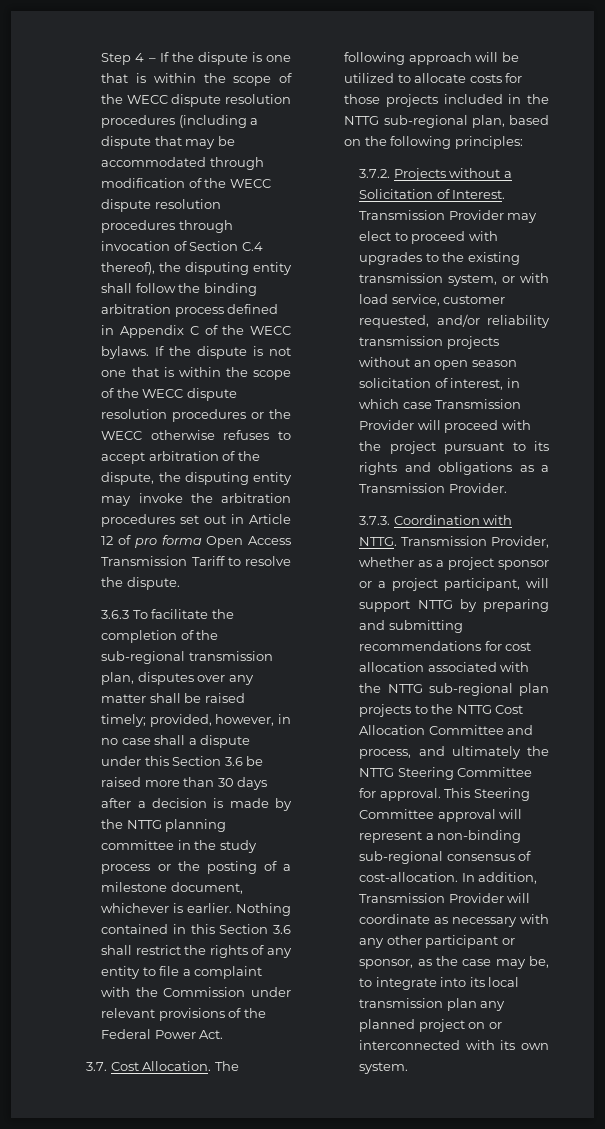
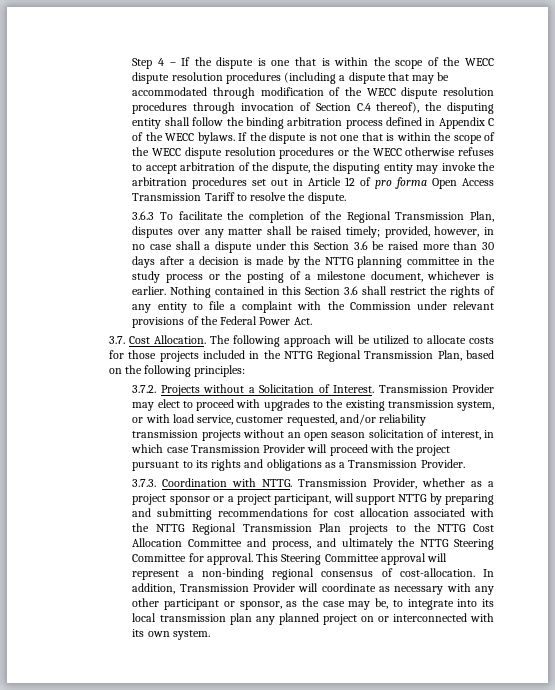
- 3.6.3 To facilitate the completion of the sub-regional transmission plan, disputes over any matter shall be raised timely; provided, however, in no case shall a dispute under this Section 3.6 be raised more than 30 days after a decision is made by the NTTG planning committee in the study process or the posting of a milestone document, whichever is earlier.
+ 3.6.3 To facilitate the completion of the Regional Transmission Plan, disputes over any matter shall be raised timely; provided, however, in no case shall a dispute under this Section 3.6 be raised more than 30 days after a decision is made by the NTTG planning committee in the study process or the posting of a milestone document, whichever is earlier.
- The following approach will be utilized to allocate costs for those projects included in the NTTG sub-regional plan, based on the following principles:
+ The following approach will be utilized to allocate costs for those projects included in the NTTG Regional Transmission Plan, based on the following principles:
- Transmission Provider, whether as a project sponsor or a project participant, will support NTTG by preparing and submitting recommendations for cost allocation associated with the NTTG sub-regional plan projects to the NTTG Cost Allocation Committee and process, and ultimately the NTTG Steering Committee for approval.
+ Transmission Provider, whether as a project sponsor or a project participant, will support NTTG by preparing and submitting recommendations for cost allocation associated with the NTTG Regional Transmission Plan projects to the NTTG Cost Allocation Committee and process, and ultimately the NTTG Steering Committee for approval.
- This Steering Committee approval will represent a non-binding sub-regional consensus of cost-allocation.
+ This Steering Committee approval will represent a non-binding regional consensus of cost-allocation.

